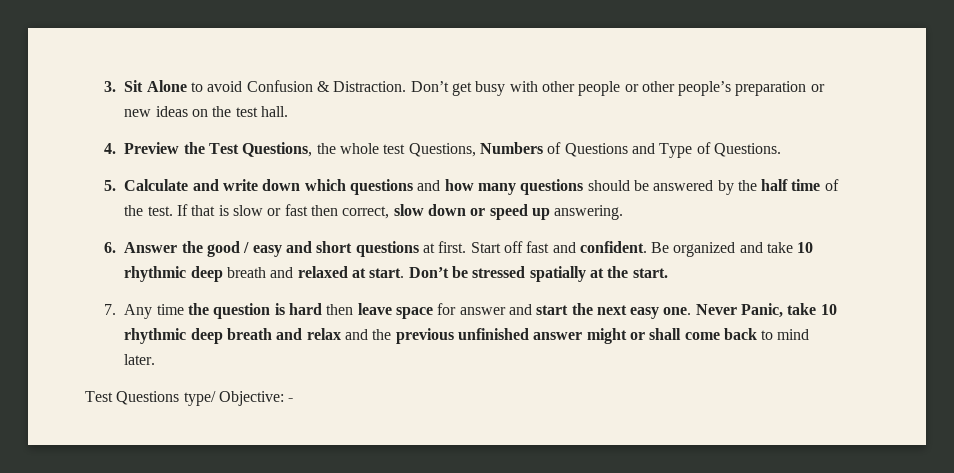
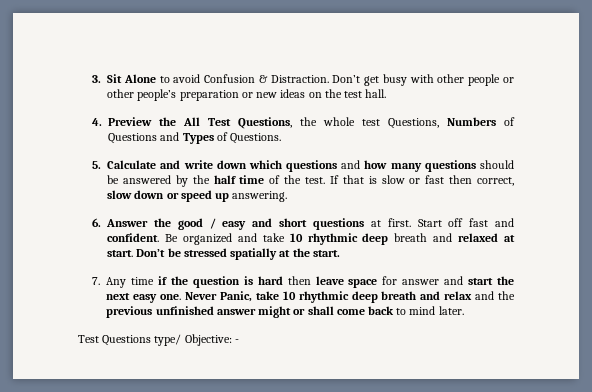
- 4. Preview the Test Questions, the whole test Questions, Numbers of Questions and Type of Questions.
+ 4. Preview the All Test Questions, the whole test Questions, Numbers of Questions and Types of Questions.
- 7. Any time the question is hard then leave space for answer and start the next easy one.
+ 7. Any time if the question is hard then leave space for answer and start the next easy one.

